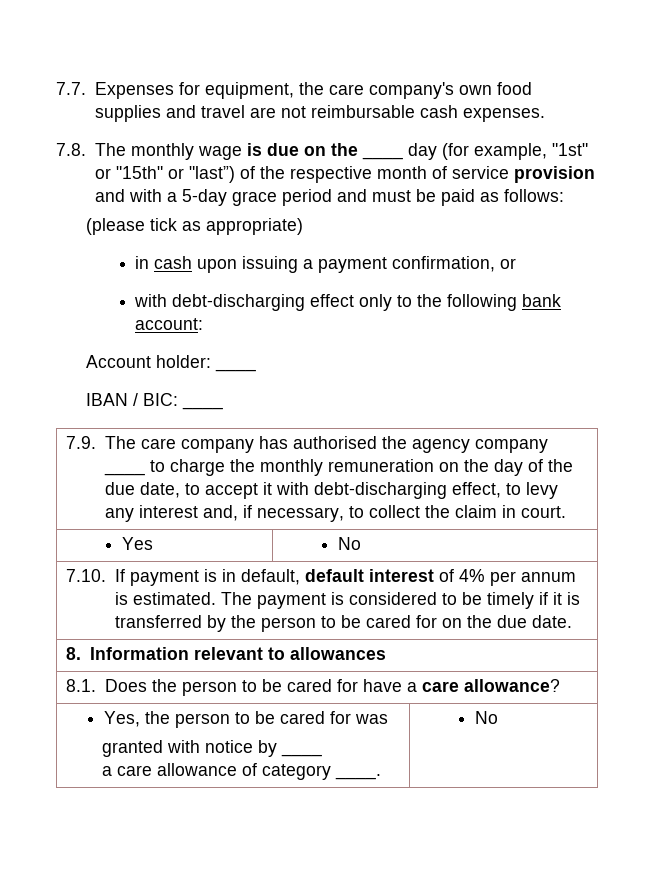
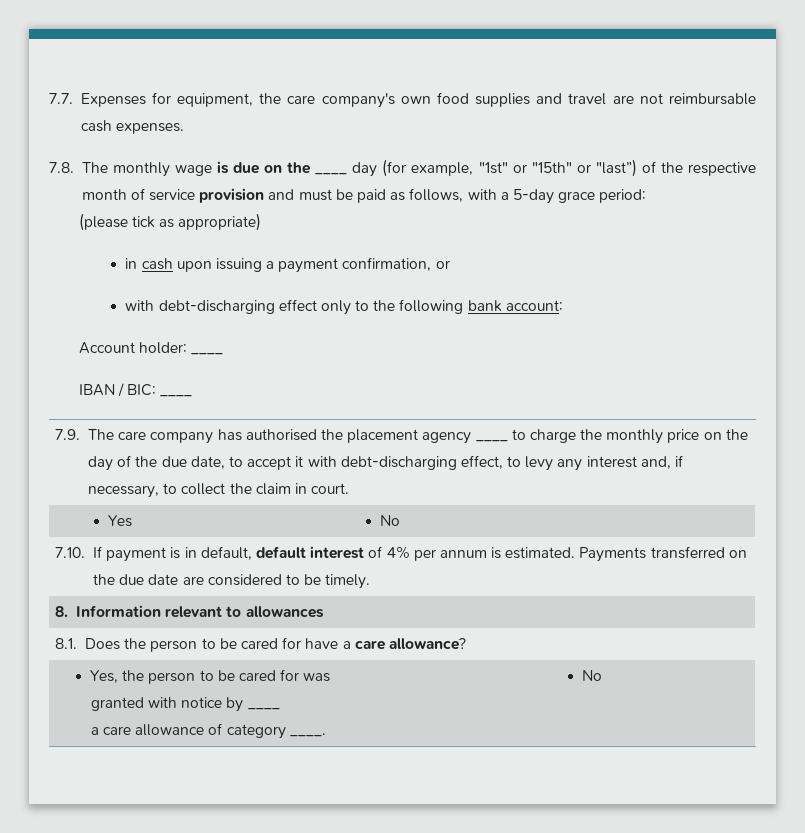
- 7.8. The monthly wage is due on the ____ day (for example, "1st" or "15th" or "last”) of the respective month of service provision and with a 5-day grace period and must be paid as follows:
+ 7.8. The monthly wage is due on the ____ day (for example, "1st" or "15th" or "last”) of the respective month of service provision and must be paid as follows, with a 5-day grace period:
- 7.9. The care company has authorised the agency company ____ to charge the monthly remuneration on the day of the due date, to accept it with debt-discharging effect, to levy any interest and, if necessary, to collect the claim in court.
+ 7.9. The care company has authorised the placement agency ____ to charge the monthly price on the day of the due date, to accept it with debt-discharging effect, to levy any interest and, if necessary, to collect the claim in court.
- 7.10. If payment is in default, default interest of 4% per annum is estimated. The payment is considered to be timely if it is transferred by the person to be cared for on the due date.
+ 7.10. If payment is in default, default interest of 4% per annum is estimated. Payments transferred on the due date are considered to be timely.

